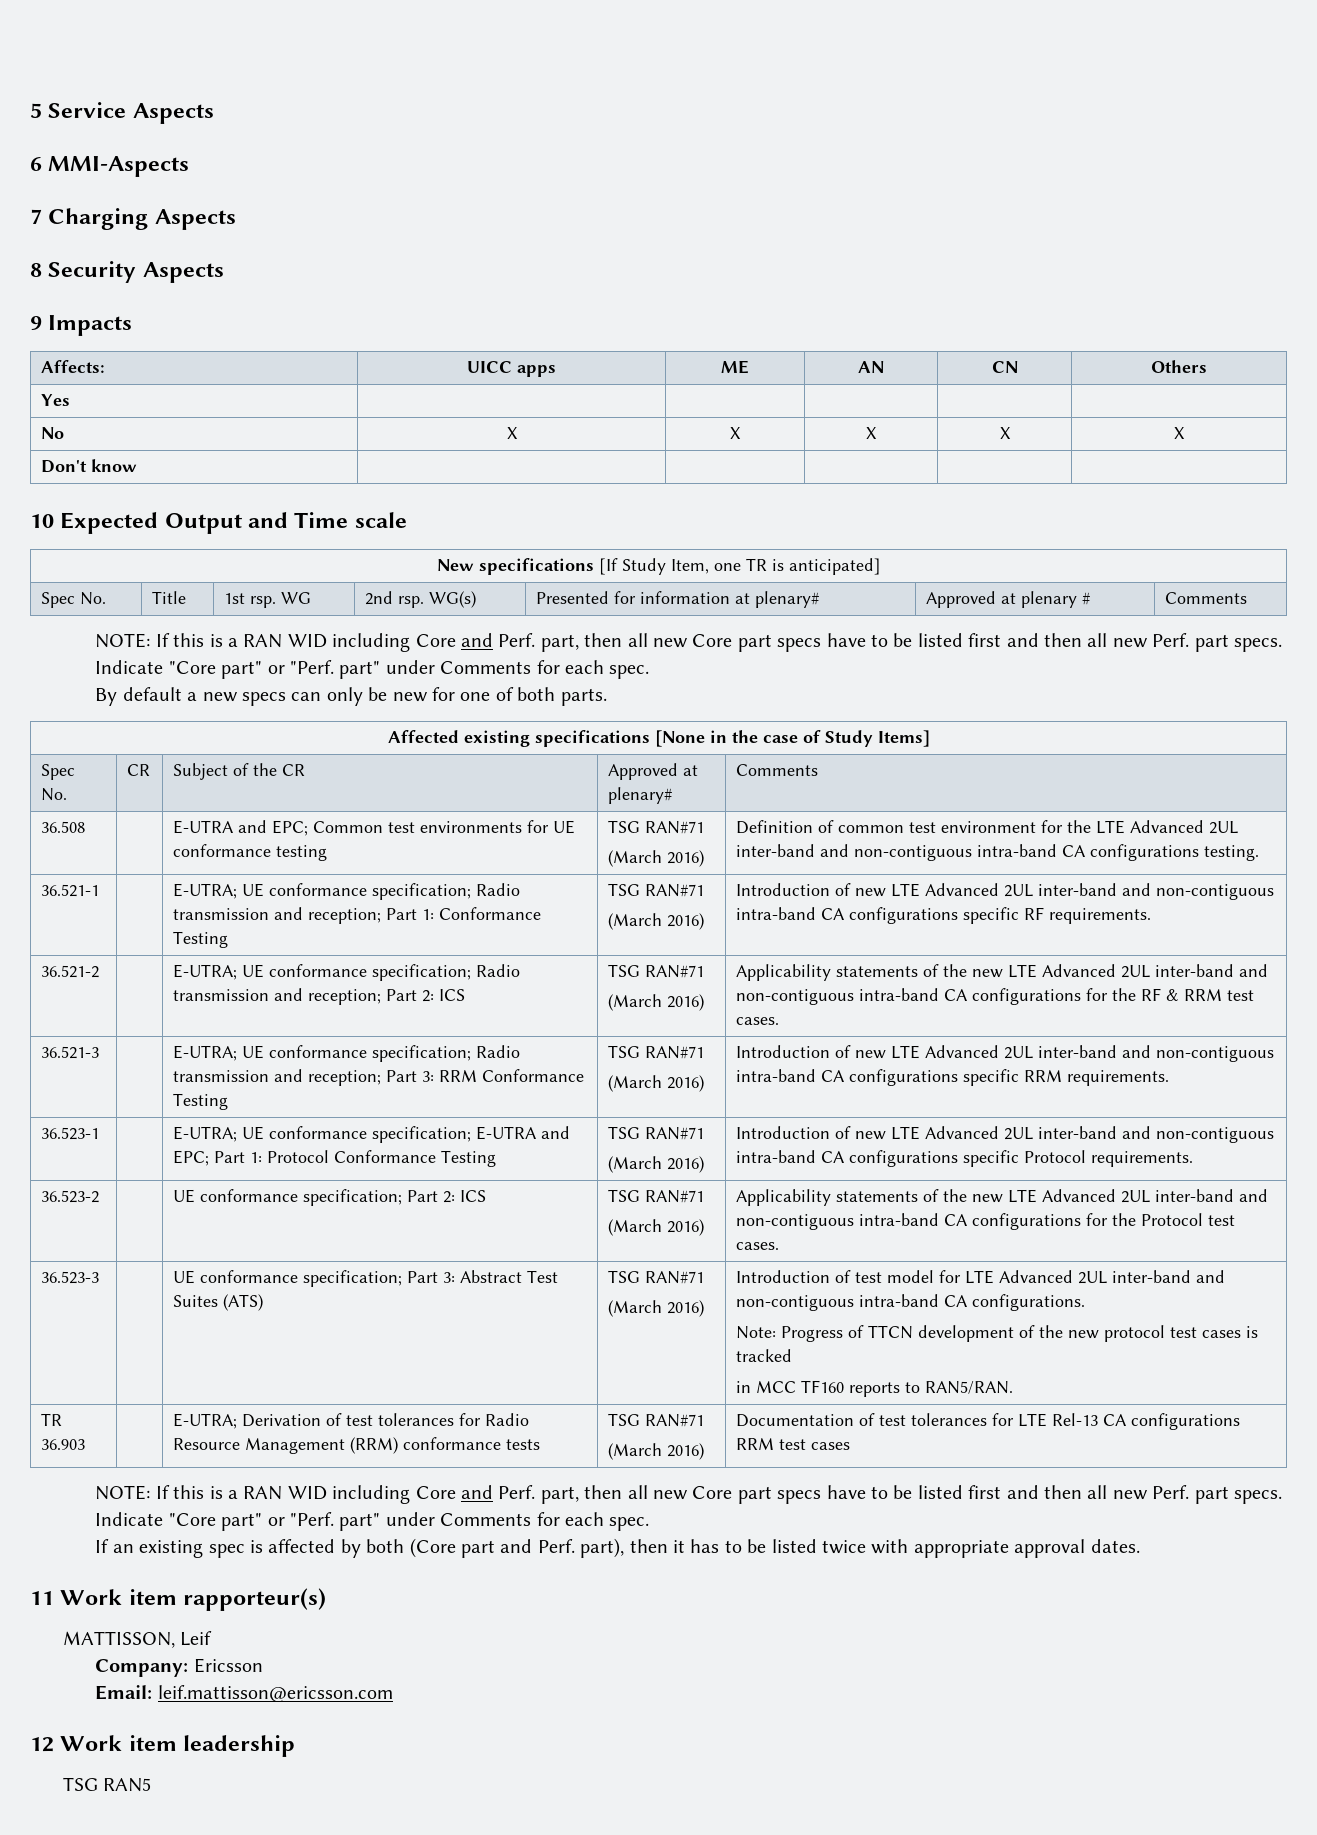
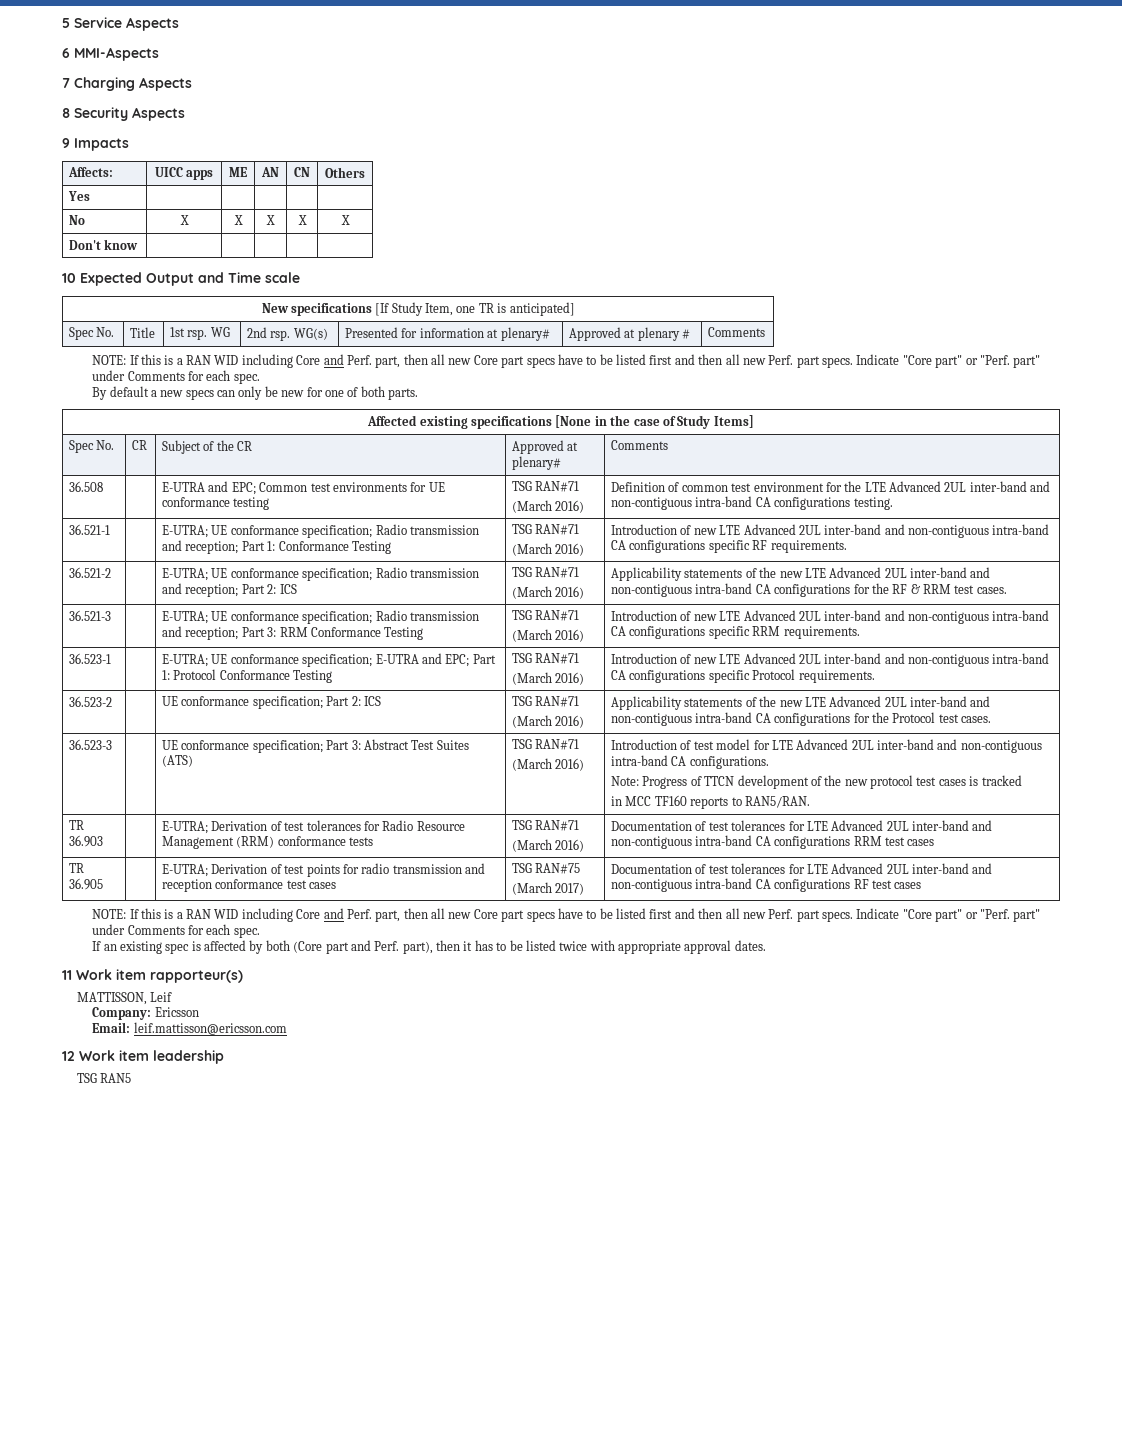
  TR 36.903 | | E-UTRA; Derivation of test tolerances for Radio Resource Management (RRM) conformance tests | TSG RAN#71
- (March 2016) | Documentation of test tolerances for LTE Rel-13 CA configurations RRM test cases
+ (March 2016) | Documentation of test tolerances for LTE Advanced 2UL inter-band and non-contiguous intra-band CA configurations RRM test cases
+ TR 36.905 | | E-UTRA; Derivation of test points for radio transmission and reception conformance test cases | TSG RAN#75
+ (March 2017) | Documentation of test tolerances for LTE Advanced 2UL inter-band and non-contiguous intra-band CA configurations RF test cases

